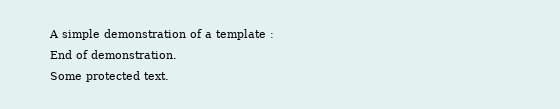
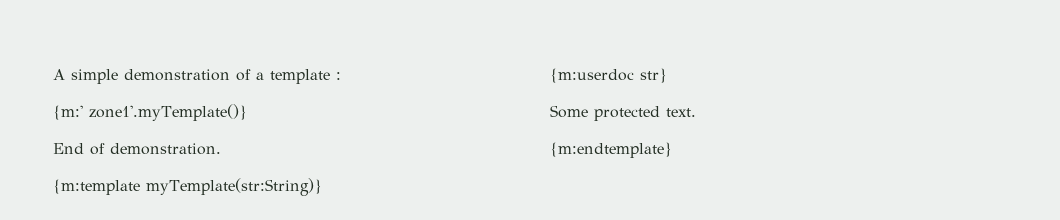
+ {m:' zone1'.myTemplate()}
+ {m:template myTemplate(str:String)}
+ {m:userdoc str}
+ {m:endtemplate}

